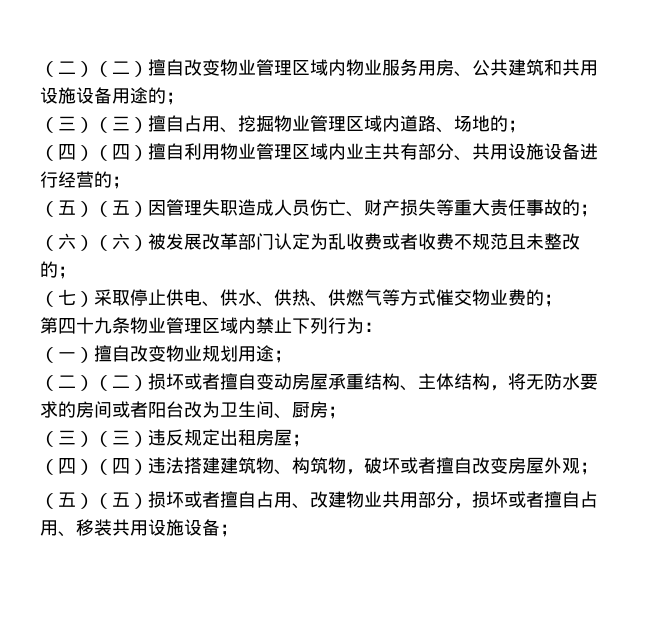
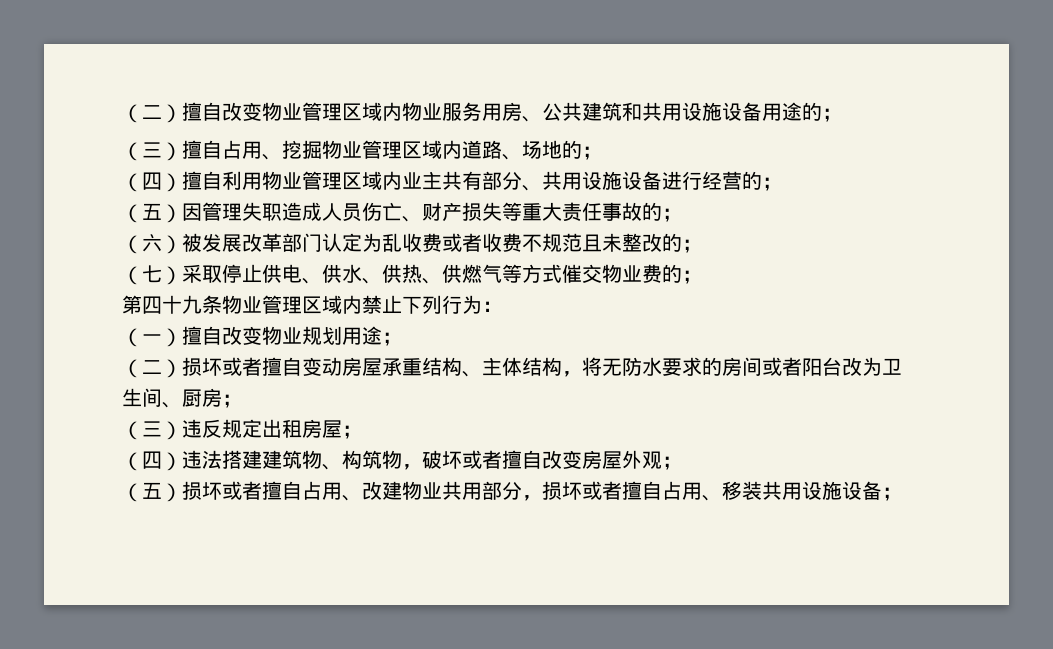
- （二）（二）擅自改变物业管理区域内物业服务用房、公共建筑和共用设施设备用途的；
+ （二）擅自改变物业管理区域内物业服务用房、公共建筑和共用设施设备用途的；
- （三）（三）擅自占用、挖掘物业管理区域内道路、场地的；
+ （三）擅自占用、挖掘物业管理区域内道路、场地的；
- （四）（四）擅自利用物业管理区域内业主共有部分、共用设施设备进行经营的；
+ （四）擅自利用物业管理区域内业主共有部分、共用设施设备进行经营的；
- （五）（五）因管理失职造成人员伤亡、财产损失等重大责任事故的；
+ （五）因管理失职造成人员伤亡、财产损失等重大责任事故的；
- （六）（六）被发展改革部门认定为乱收费或者收费不规范且未整改的；
+ （六）被发展改革部门认定为乱收费或者收费不规范且未整改的；
- （二）（二）损坏或者擅自变动房屋承重结构、主体结构，将无防水要求的房间或者阳台改为卫生间、厨房；
+ （二）损坏或者擅自变动房屋承重结构、主体结构，将无防水要求的房间或者阳台改为卫生间、厨房；
- （三）（三）违反规定出租房屋；
+ （三）违反规定出租房屋；
- （四）（四）违法搭建建筑物、构筑物，破坏或者擅自改变房屋外观；
+ （四）违法搭建建筑物、构筑物，破坏或者擅自改变房屋外观；
- （五）（五）损坏或者擅自占用、改建物业共用部分，损坏或者擅自占用、移装共用设施设备；
+ （五）损坏或者擅自占用、改建物业共用部分，损坏或者擅自占用、移装共用设施设备；

